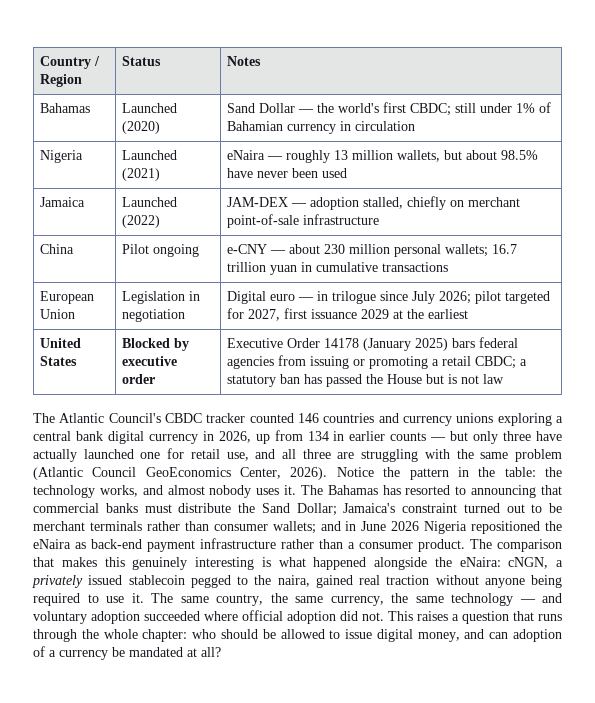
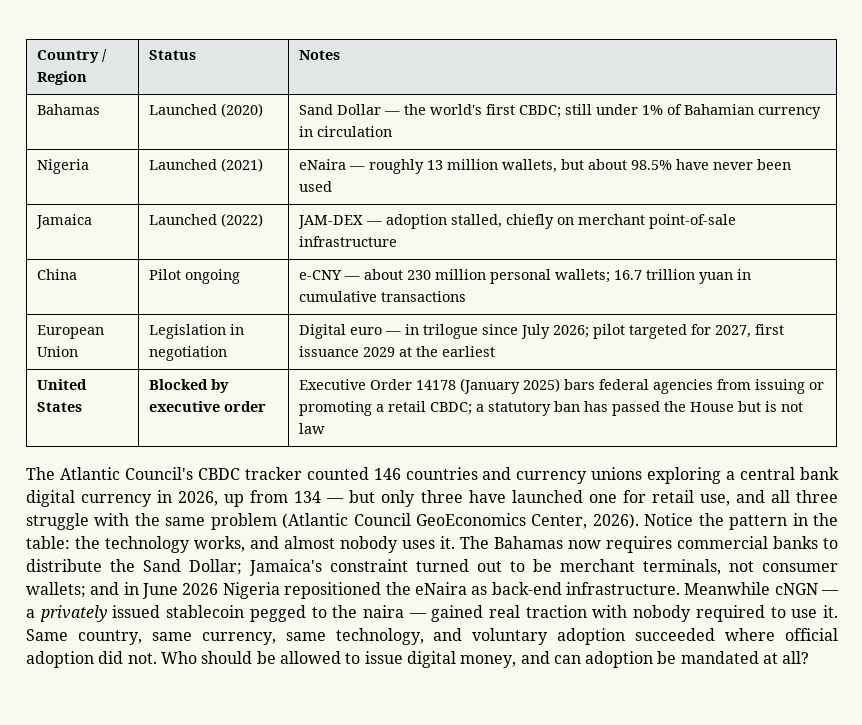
- The Atlantic Council's CBDC tracker counted 146 countries and currency unions exploring a central bank digital currency in 2026, up from 134 in earlier counts — but only three have actually launched one for retail use, and all three are struggling with the same problem (Atlantic Council GeoEconomics Center, 2026).
+ The Atlantic Council's CBDC tracker counted 146 countries and currency unions exploring a central bank digital currency in 2026, up from 134 — but only three have launched one for retail use, and all three struggle with the same problem (Atlantic Council GeoEconomics Center, 2026).
- The Bahamas has resorted to announcing that commercial banks must distribute the Sand Dollar; Jamaica's constraint turned out to be merchant terminals rather than consumer wallets; and in June 2026 Nigeria repositioned the eNaira as back-end payment infrastructure rather than a consumer product. The comparison that makes this genuinely interesting is what happened alongside the eNaira: cNGN, a privately issued stablecoin pegged to the naira, gained real traction without anyone being required to use it.
+ The Bahamas now requires commercial banks to distribute the Sand Dollar; Jamaica's constraint turned out to be merchant terminals, not consumer wallets; and in June 2026 Nigeria repositioned the eNaira as back-end infrastructure. Meanwhile cNGN — a privately issued stablecoin pegged to the naira — gained real traction with nobody required to use it.
- The same country, the same currency, the same technology — and voluntary adoption succeeded where official adoption did not.
+ Same country, same currency, same technology, and voluntary adoption succeeded where official adoption did not.
- This raises a question that runs through the whole chapter: who should be allowed to issue digital money, and can adoption of a currency be mandated at all?
+ Who should be allowed to issue digital money, and can adoption be mandated at all?

